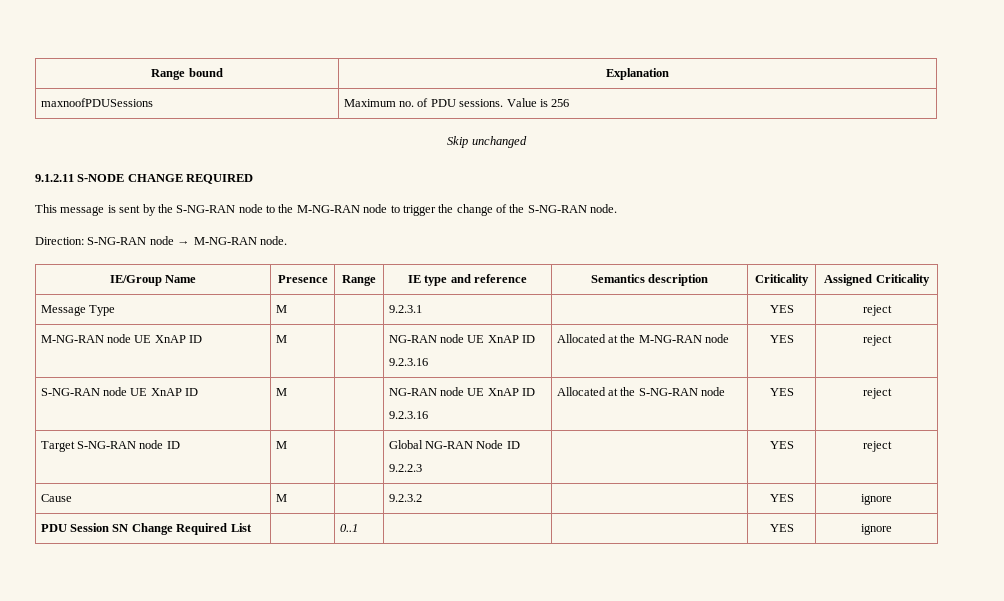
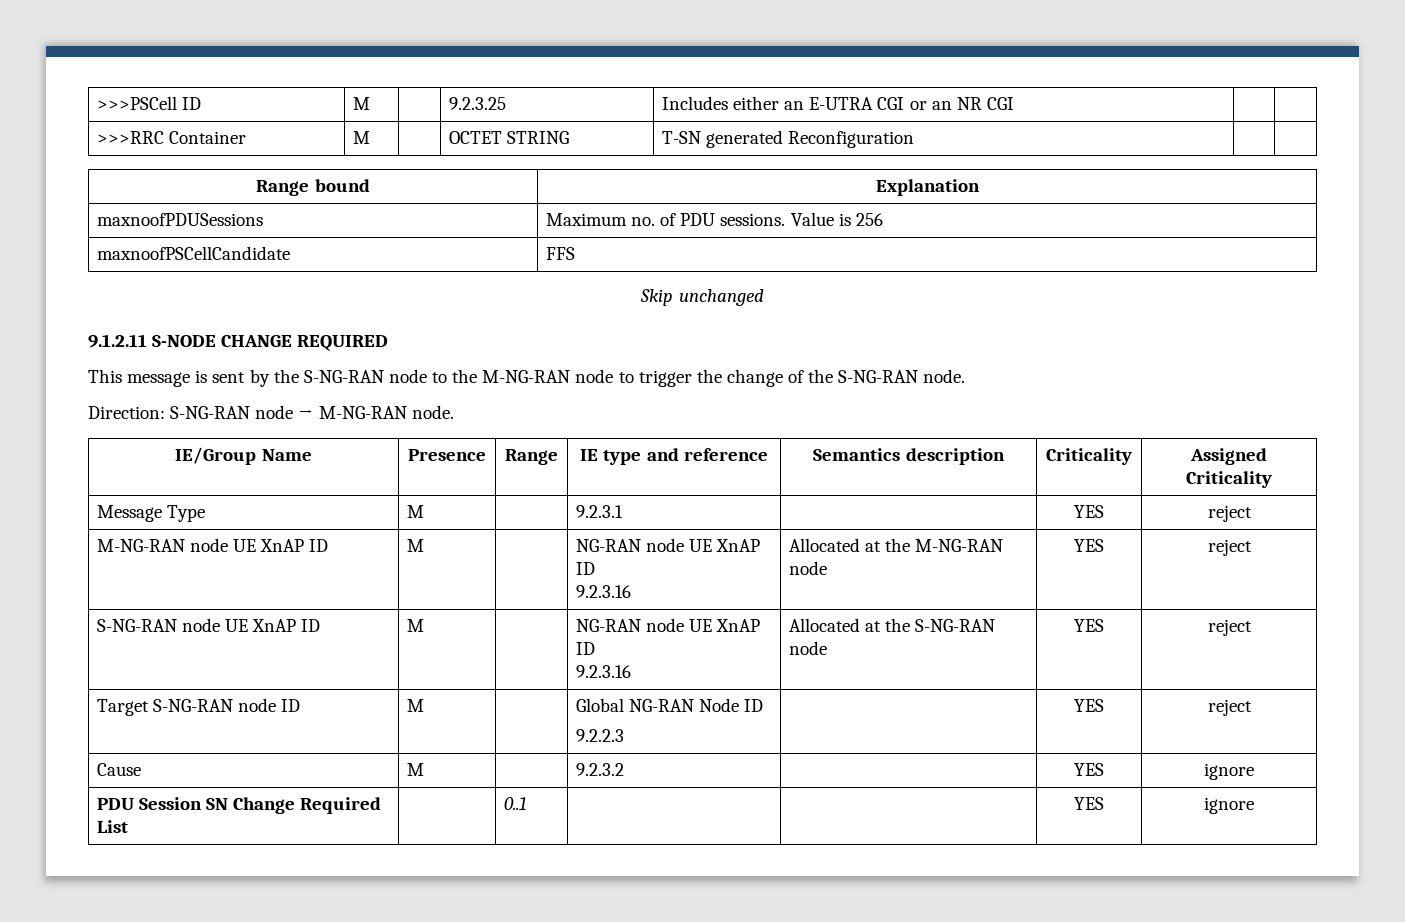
+ >>>PSCell ID | M | | 9.2.3.25 | Includes either an E-UTRA CGI or an NR CGI | |
+ >>>RRC Container | M | | OCTET STRING | T-SN generated Reconfiguration | |
+ maxnoofPSCellCandidate | FFS

